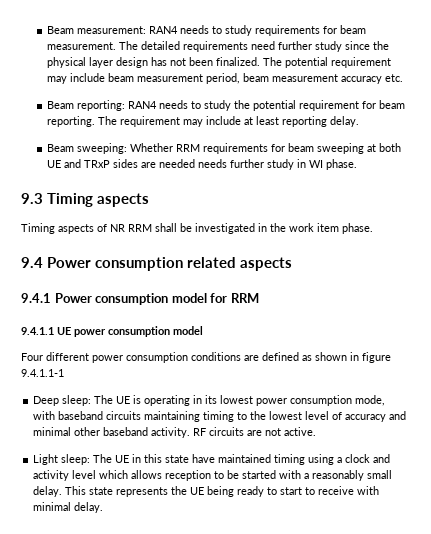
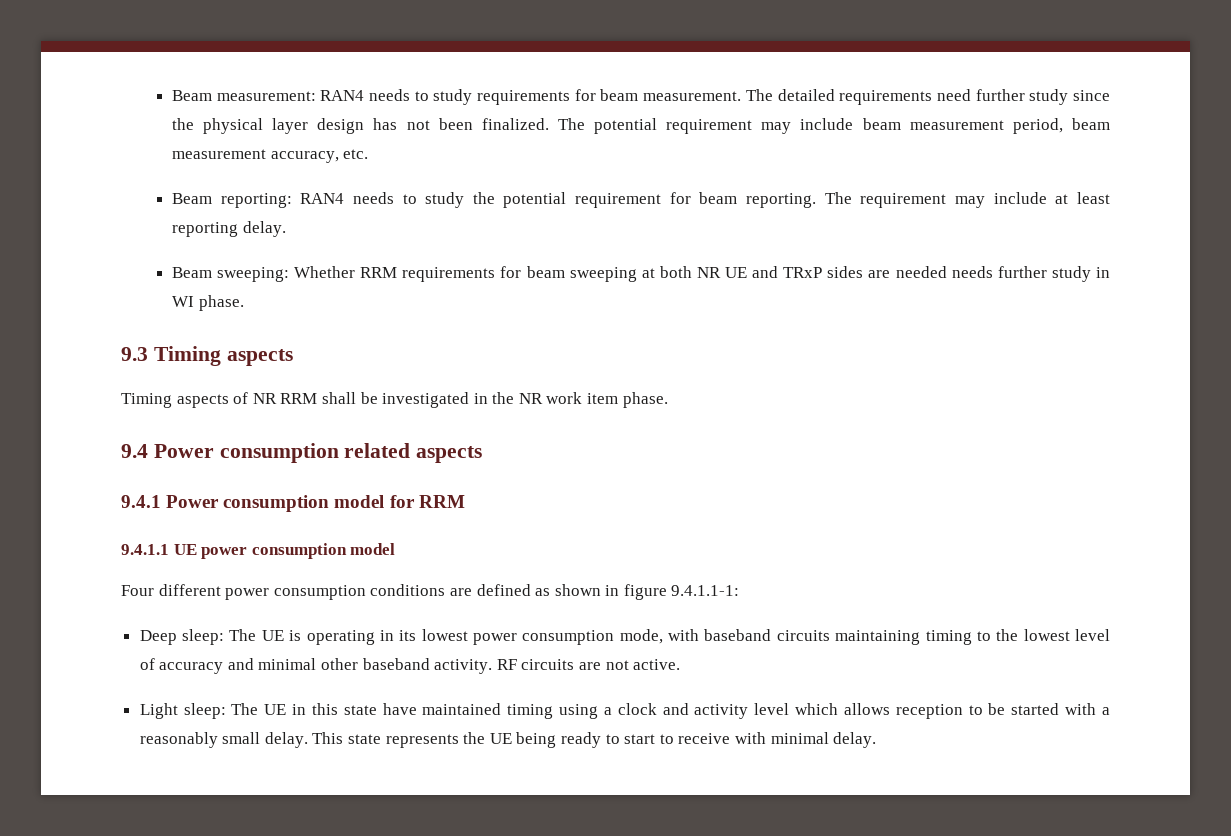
- The potential requirement may include beam measurement period, beam measurement accuracy etc.
+ The potential requirement may include beam measurement period, beam measurement accuracy, etc.
- Beam sweeping: Whether RRM requirements for beam sweeping at both UE and TRxP sides are needed needs further study in WI phase.
+ Beam sweeping: Whether RRM requirements for beam sweeping at both NR UE and TRxP sides are needed needs further study in WI phase.
- Timing aspects of NR RRM shall be investigated in the work item phase.
+ Timing aspects of NR RRM shall be investigated in the NR work item phase.
- Four different power consumption conditions are defined as shown in figure 9.4.1.1-1
+ Four different power consumption conditions are defined as shown in figure 9.4.1.1-1:

